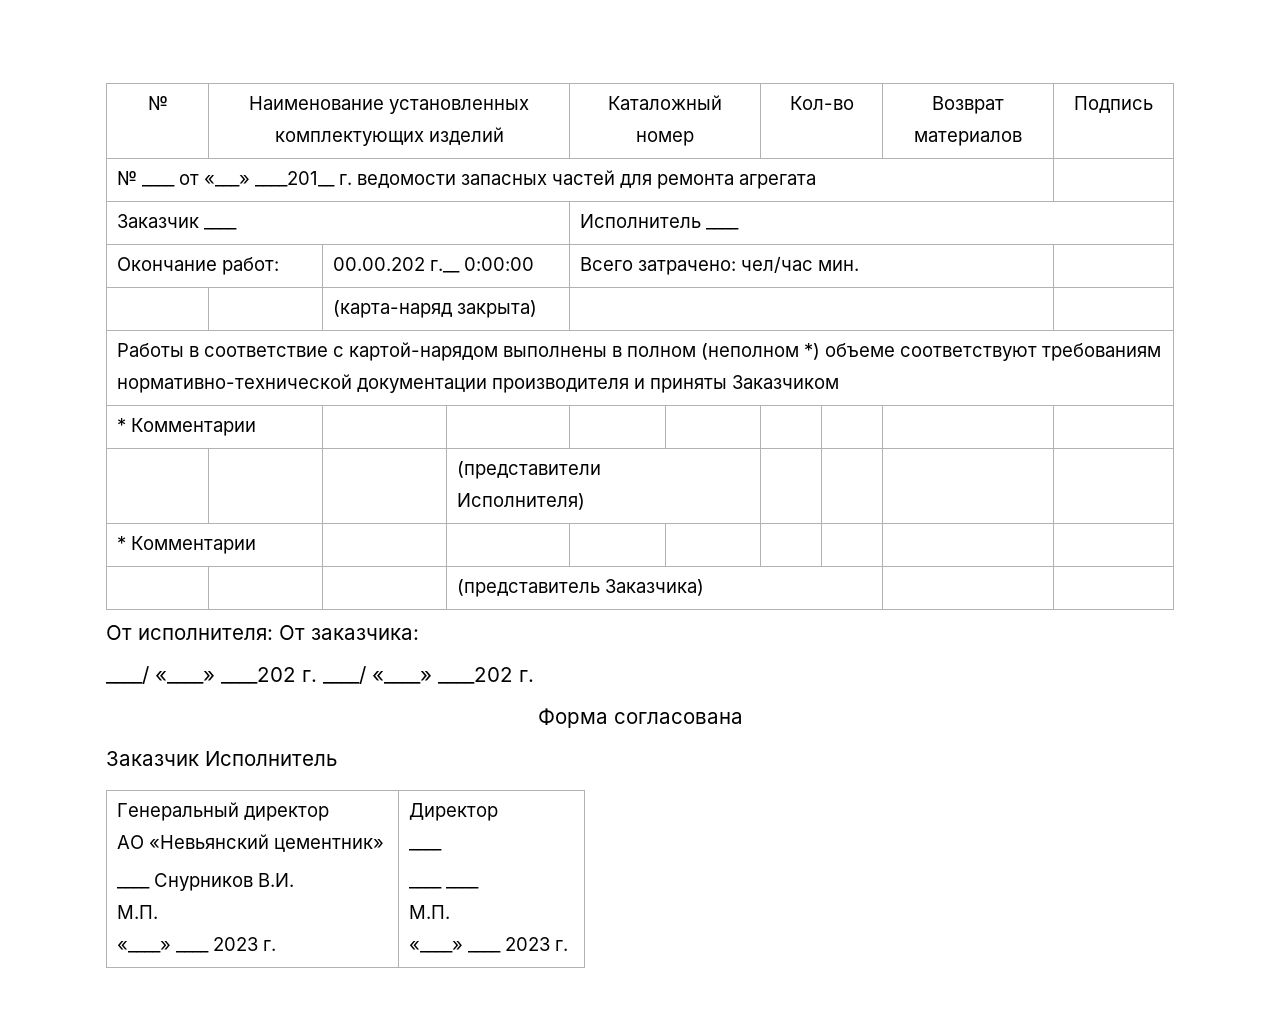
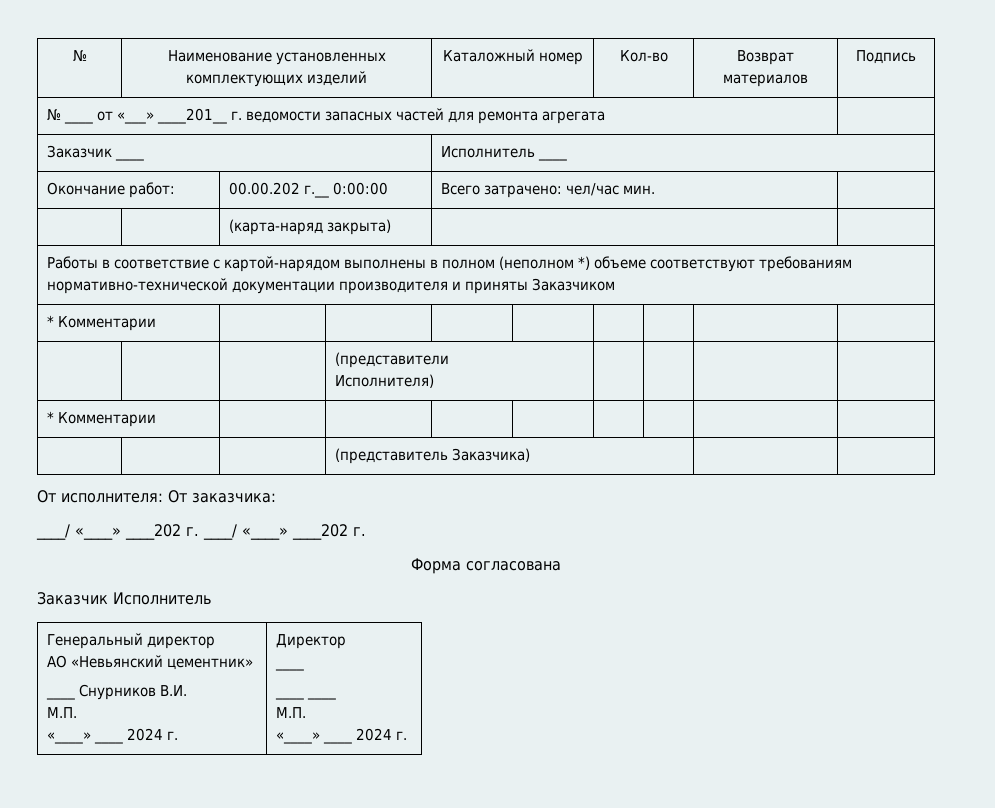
  Генеральный директор
  АО «Невьянский цементник»
  ____ Снурников В.И.
  М.П.
- «____» ____ 2023 г. | Директор
+ «____» ____ 2024 г. | Директор
  ____
  ____ ____
  М.П.
- «____» ____ 2023 г.
+ «____» ____ 2024 г.

